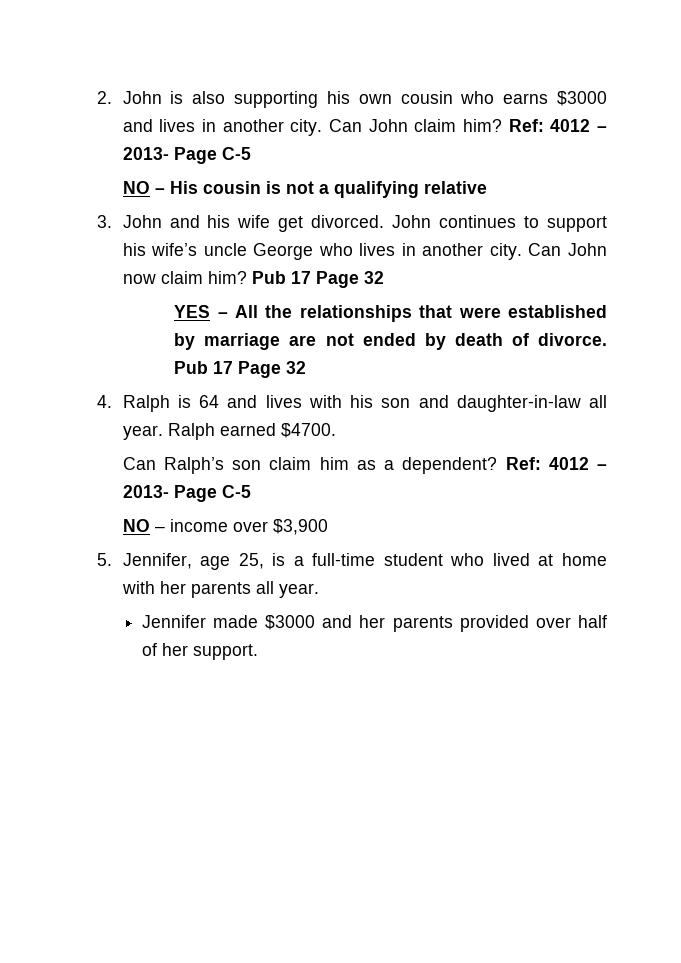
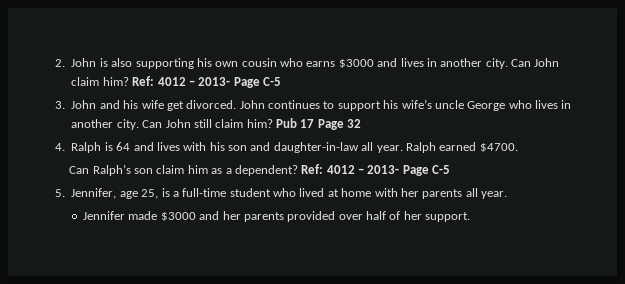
- NO – His cousin is not a qualifying relative
- Can John now claim him?
+ Can John still claim him?
- YES – All the relationships that were established by marriage are not ended by death of divorce. Pub 17 Page 32
- NO – income over $3,900

